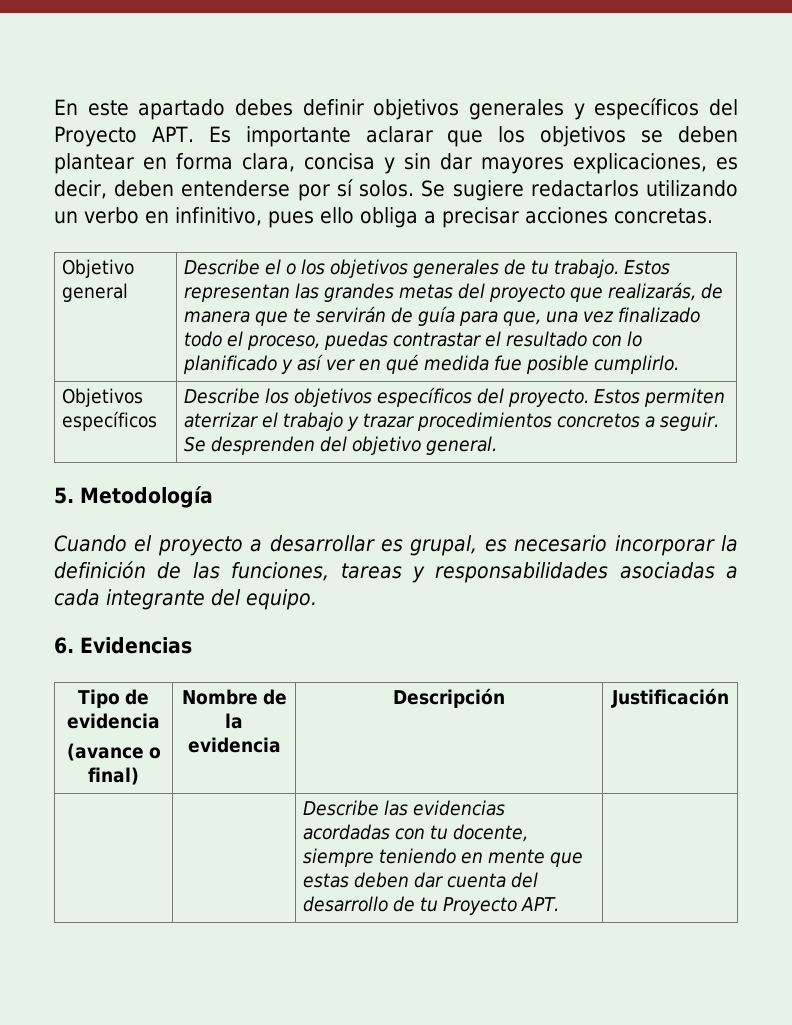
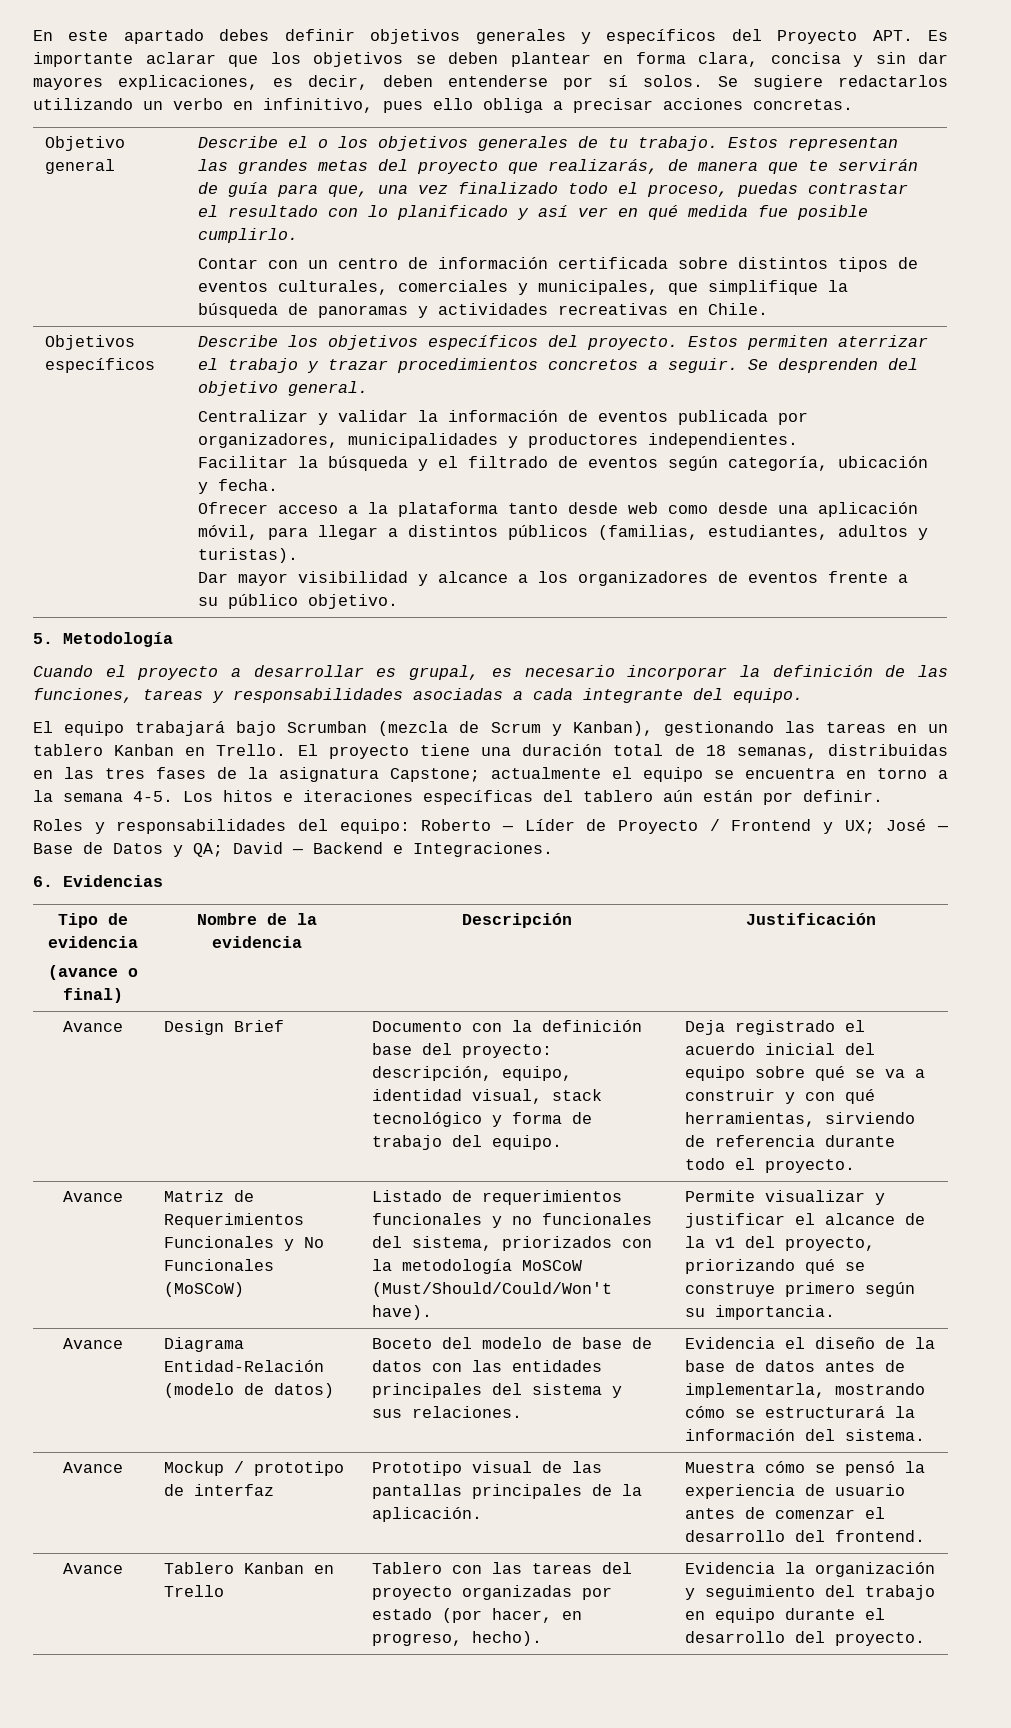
+ Contar con un centro de información certificada sobre distintos tipos de eventos culturales, comerciales y municipales, que simplifique la búsqueda de panoramas y actividades recreativas en Chile.
+ Centralizar y validar la información de eventos publicada por organizadores, municipalidades y productores independientes.
+ Facilitar la búsqueda y el filtrado de eventos según categoría, ubicación y fecha.
+ Ofrecer acceso a la plataforma tanto desde web como desde una aplicación móvil, para llegar a distintos públicos (familias, estudiantes, adultos y turistas).
+ Dar mayor visibilidad y alcance a los organizadores de eventos frente a su público objetivo.
+ El equipo trabajará bajo Scrumban (mezcla de Scrum y Kanban), gestionando las tareas en un tablero Kanban en Trello. El proyecto tiene una duración total de 18 semanas, distribuidas en las tres fases de la asignatura Capstone; actualmente el equipo se encuentra en torno a la semana 4-5. Los hitos e iteraciones específicas del tablero aún están por definir.
+ Roles y responsabilidades del equipo: Roberto — Líder de Proyecto / Frontend y UX; José — Base de Datos y QA; David — Backend e Integraciones.
- Describe las evidencias acordadas con tu docente, siempre teniendo en mente que estas deben dar cuenta del desarrollo de tu Proyecto APT.
+ Avance | Design Brief | Documento con la definición base del proyecto: descripción, equipo, identidad visual, stack tecnológico y forma de trabajo del equipo. | Deja registrado el acuerdo inicial del equipo sobre qué se va a construir y con qué herramientas, sirviendo de referencia durante todo el proyecto.
+ Avance | Matriz de Requerimientos Funcionales y No Funcionales (MoSCoW) | Listado de requerimientos funcionales y no funcionales del sistema, priorizados con la metodología MoSCoW (Must/Should/Could/Won't have). | Permite visualizar y justificar el alcance de la v1 del proyecto, priorizando qué se construye primero según su importancia.
+ Avance | Diagrama Entidad-Relación (modelo de datos) | Boceto del modelo de base de datos con las entidades principales del sistema y sus relaciones. | Evidencia el diseño de la base de datos antes de implementarla, mostrando cómo se estructurará la información del sistema.
+ Avance | Mockup / prototipo de interfaz | Prototipo visual de las pantallas principales de la aplicación. | Muestra cómo se pensó la experiencia de usuario antes de comenzar el desarrollo del frontend.
+ Avance | Tablero Kanban en Trello | Tablero con las tareas del proyecto organizadas por estado (por hacer, en progreso, hecho). | Evidencia la organización y seguimiento del trabajo en equipo durante el desarrollo del proyecto.

